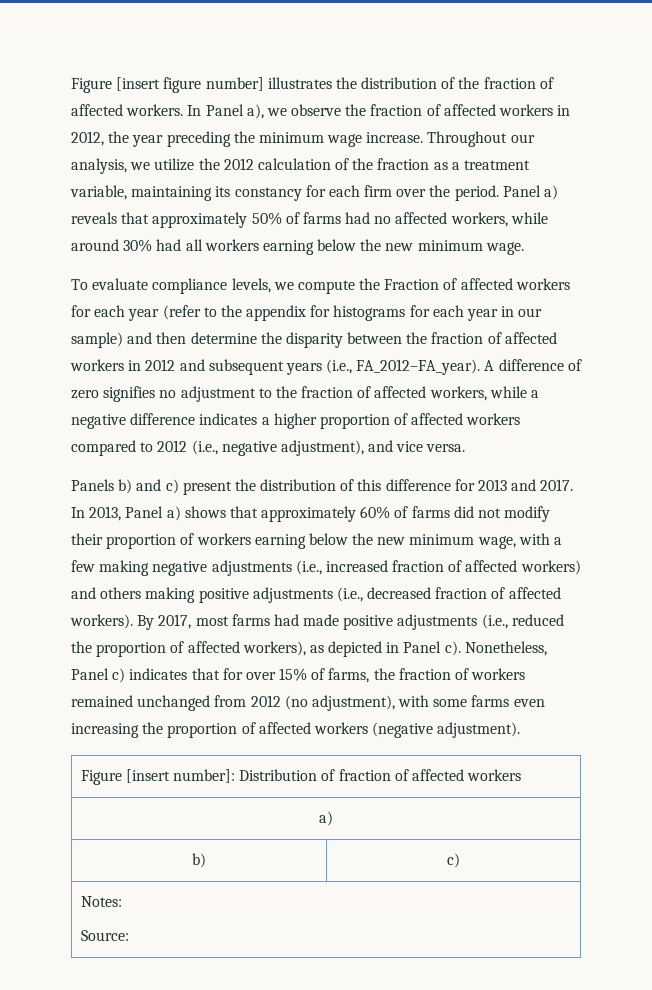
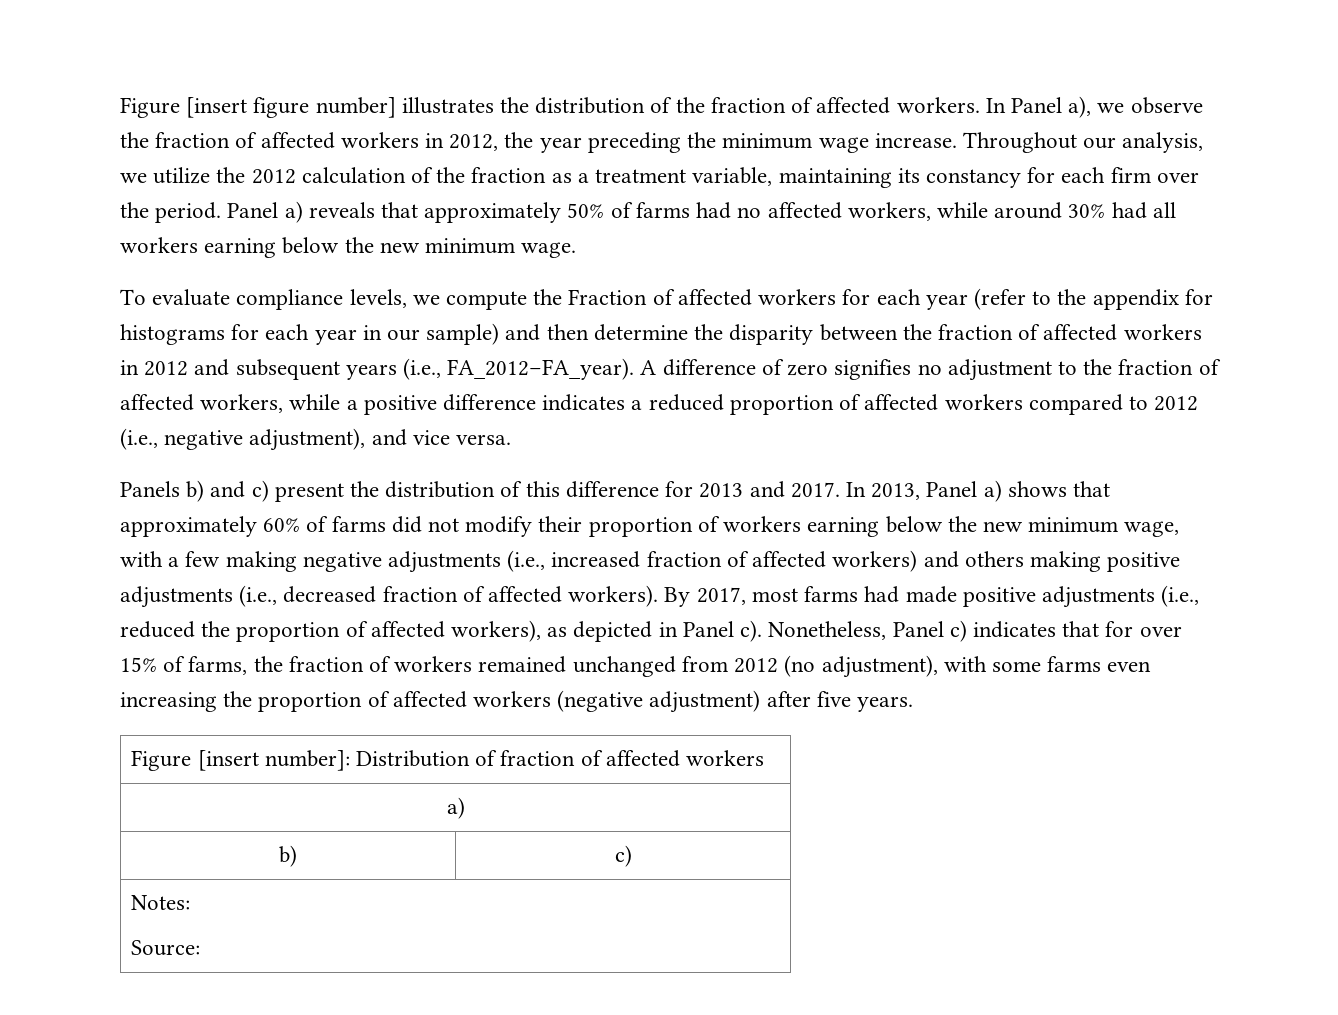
- A difference of zero signifies no adjustment to the fraction of affected workers, while a negative difference indicates a higher proportion of affected workers compared to 2012 (i.e., negative adjustment), and vice versa.
+ A difference of zero signifies no adjustment to the fraction of affected workers, while a positive difference indicates a reduced proportion of affected workers compared to 2012 (i.e., negative adjustment), and vice versa.
- Nonetheless, Panel c) indicates that for over 15% of farms, the fraction of workers remained unchanged from 2012 (no adjustment), with some farms even increasing the proportion of affected workers (negative adjustment).
+ Nonetheless, Panel c) indicates that for over 15% of farms, the fraction of workers remained unchanged from 2012 (no adjustment), with some farms even increasing the proportion of affected workers (negative adjustment) after five years.

